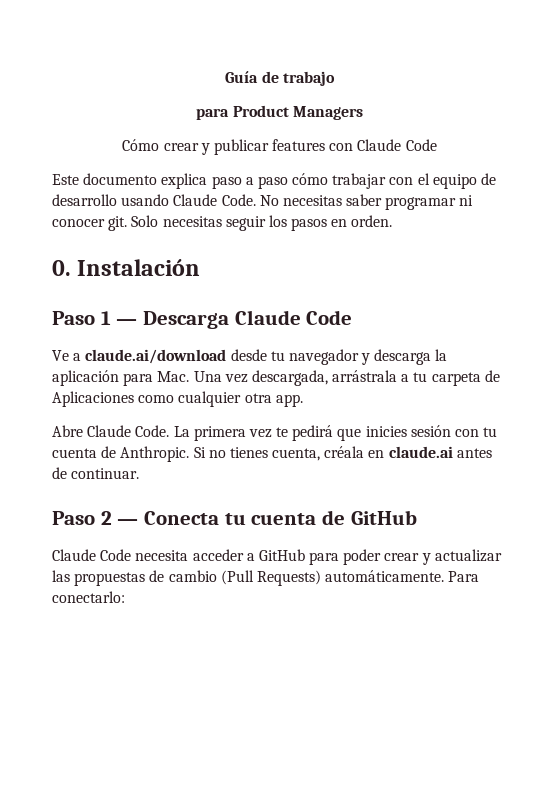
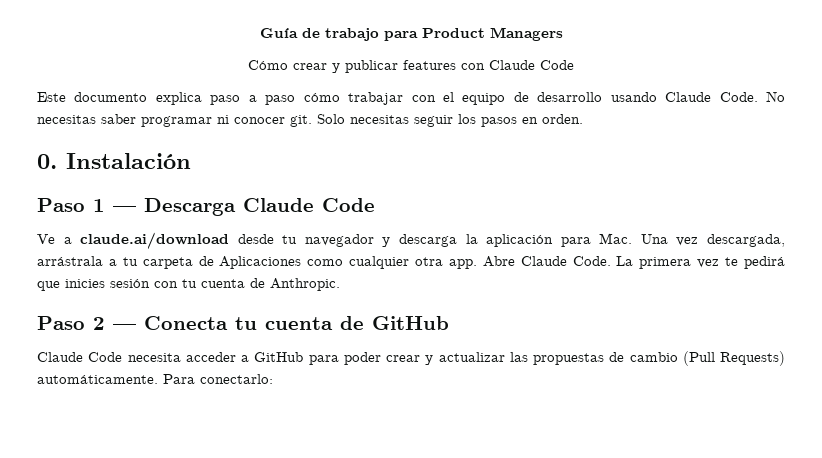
- Guía de trabajo
- para Product Managers
+ Guía de trabajo para Product Managers
- Ve a claude.ai/download desde tu navegador y descarga la aplicación para Mac. Una vez descargada, arrástrala a tu carpeta de Aplicaciones como cualquier otra app.
- Abre Claude Code.
+ Ve a claude.ai/download desde tu navegador y descarga la aplicación para Mac. Una vez descargada, arrástrala a tu carpeta de Aplicaciones como cualquier otra app. Abre Claude Code.
- Si no tienes cuenta, créala en claude.ai antes de continuar.

